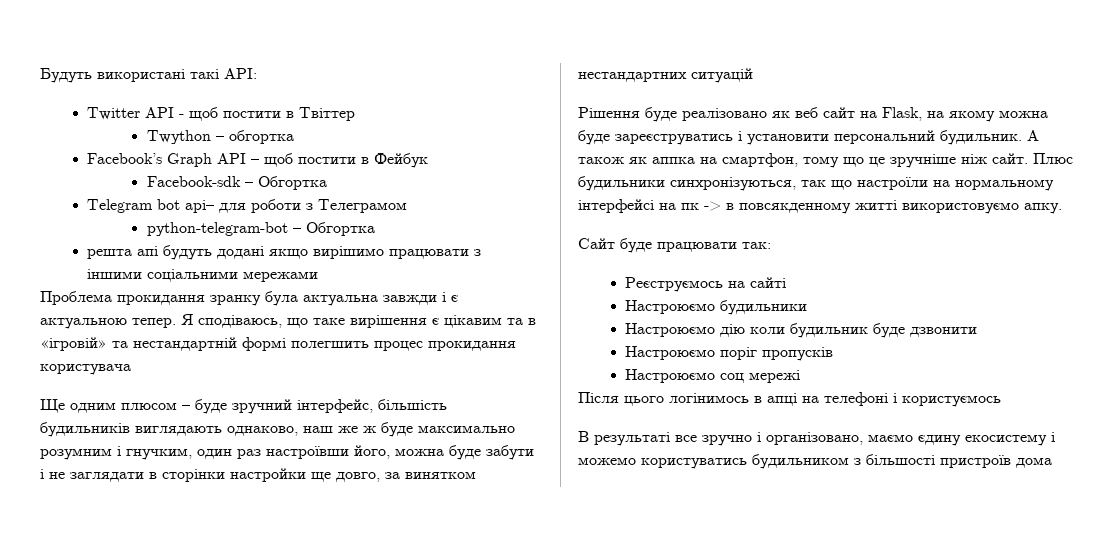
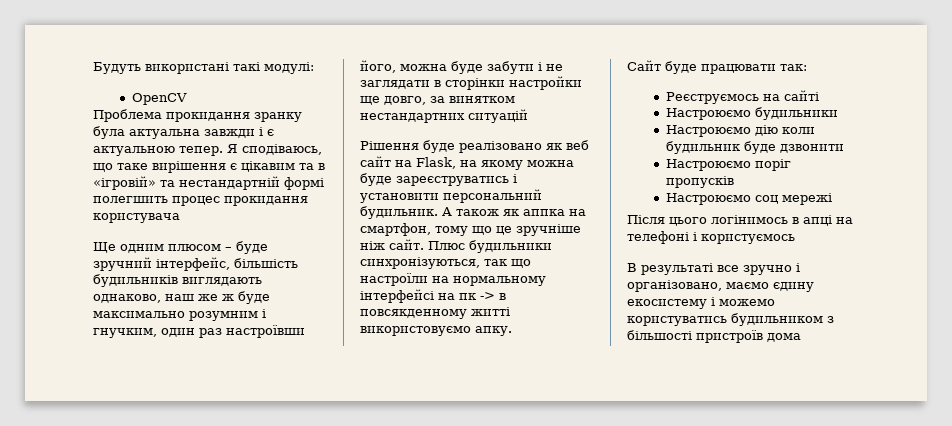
- Будуть використані такі API:
- Twitter API - щоб постити в Твіттер
- Twython – обгортка
- Facebook’s Graph API – щоб постити в Фейбук
- Facebook-sdk – Обгортка
- Telegram bot api– для роботи з Телеграмом
- python-telegram-bot – Обгортка
- решта апі будуть додані якщо вирішимо працювати з іншими соціальними мережами
+ Будуть використані такі модулі:
+ OpenCV

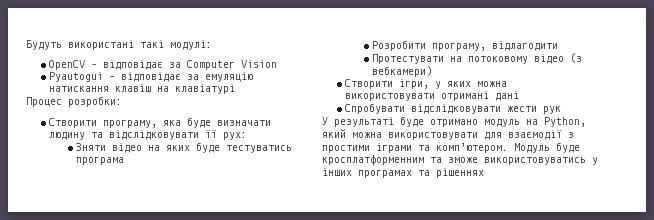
- OpenCV
- Проблема прокидання зранку була актуальна завжди і є актуальною тепер. Я сподіваюсь, що таке вирішення є цікавим та в «ігровій» та нестандартній формі полегшить процес прокидання користувача
- Ще одним плюсом – буде зручний інтерфейс, більшість будильників виглядають однаково, наш же ж буде максимально розумним і гнучким, один раз настроївши його, можна буде забути і не заглядати в сторінки настройки ще довго, за винятком нестандартних ситуацій
- Рішення буде реалізовано як веб сайт на Flask, на якому можна буде зареєструватись і установити персональний будильник. А також як аппка на смартфон, тому що це зручніше ніж сайт. Плюс будильники синхронізуються, так що настроїли на нормальному інтерфейсі на пк -> в повсякденному житті використовуємо апку.
- Сайт буде працювати так:
- Реєструємось на сайті
- Настроюємо будильники
- Настроюємо дію коли будильник буде дзвонити
- Настроюємо поріг пропусків
- Настроюємо соц мережі
- Після цього логінимось в апці на телефоні і користуємось
- В результаті все зручно і організовано, маємо єдину екосистему і можемо користуватись будильником з більшості пристроїв дома
+ OpenCV – відповідає за Computer Vision
+ Pyautogui – відповідає за емуляцію натискання клавіш на клавіатурі
+ Процес розробки:
+ Створити програму, яка буде визначати людину та відслідковувати її рух:
+ Зняти відео на яких буде тестуватись програма
+ Розробити програму, відлагодити
+ Протестувати на потоковому відео (з вебкамери)
+ Створити ігри, у яких можна використовувати отримані дані
+ Спробувати відслідковувати жести рук
+ У результаті буде отримано модуль на Python, який можна використовувати для взаємодії з простими іграми та комп’ютером. Модуль буде кросплатформенним та зможе використовуватись у інших програмах та рішеннях

